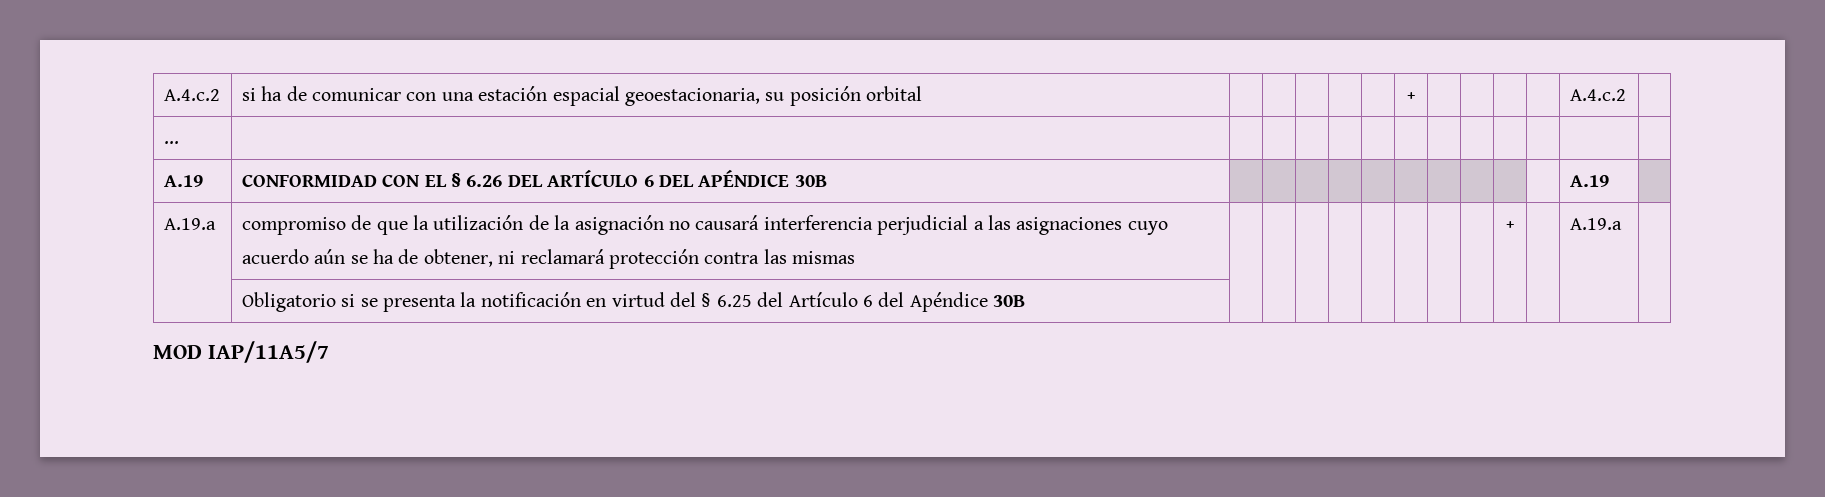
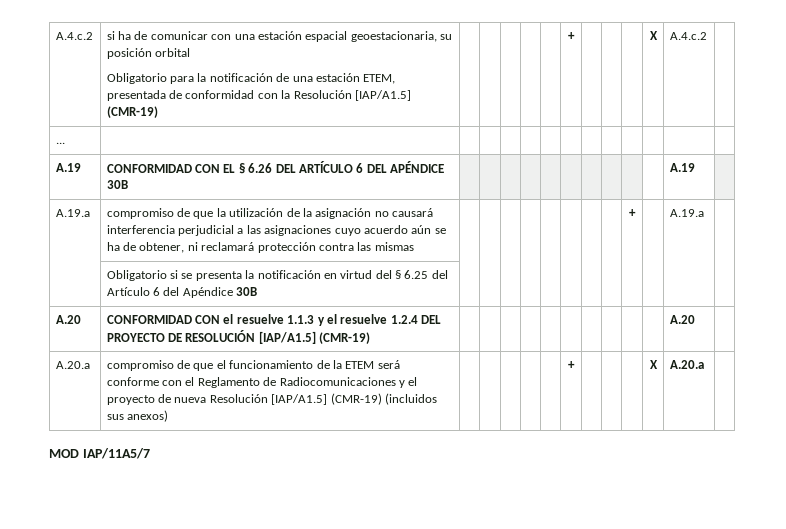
- A.4.c.2 | si ha de comunicar con una estación espacial geoestacionaria, su posición orbital | | | | | | + | | | | | A.4.c.2 |
+ A.4.c.2 | si ha de comunicar con una estación espacial geoestacionaria, su posición orbital
+ Obligatorio para la notificación de una estación ETEM, presentada de conformidad con la Resolución [IAP/A1.5] (CMR-19) | | | | | | + | | | | X | A.4.c.2 |
+ A.20 | CONFORMIDAD CON el resuelve 1.1.3 y el resuelve 1.2.4 DEL PROYECTO DE RESOLUCIÓN [IAP/A1.5] (CMR-19) | | | | | | | | | | | A.20 |
+ A.20.a | compromiso de que el funcionamiento de la ETEM será conforme con el Reglamento de Radiocomunicaciones y el proyecto de nueva Resolución [IAP/A1.5] (CMR-19) (incluidos sus anexos) | | | | | | + | | | | X | A.20.a |

